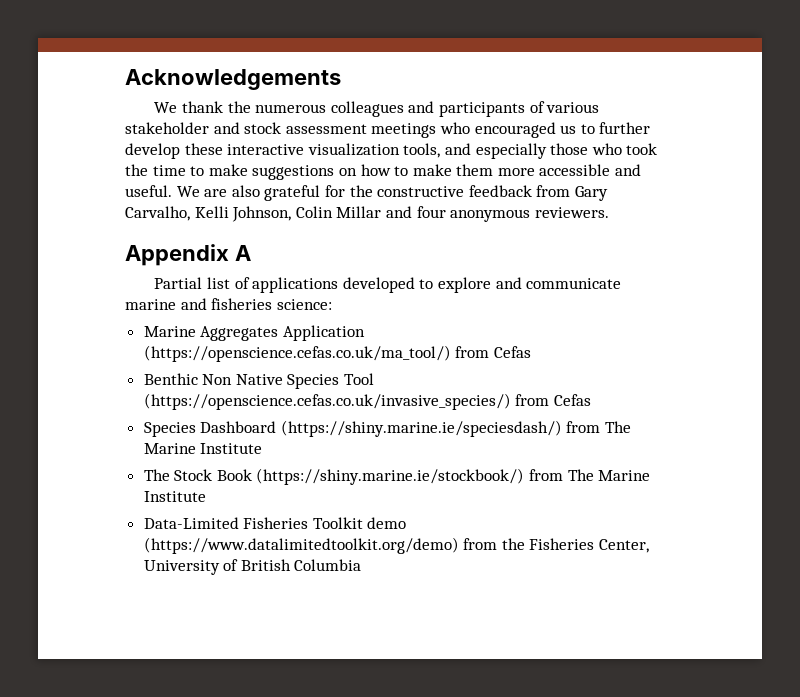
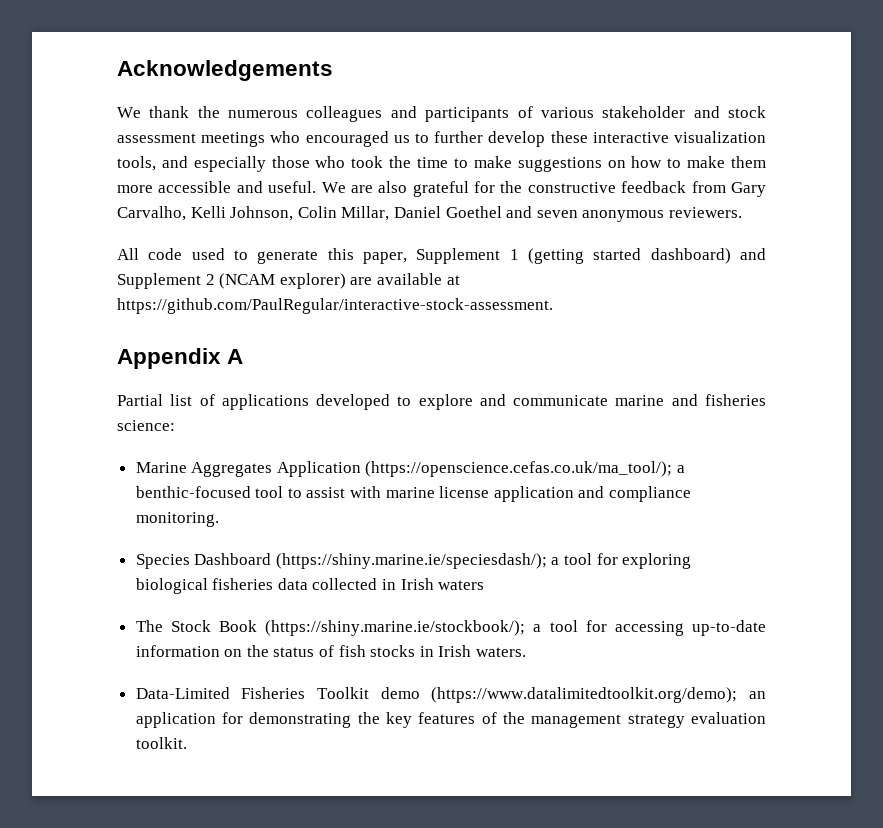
- We are also grateful for the constructive feedback from Gary Carvalho, Kelli Johnson, Colin Millar and four anonymous reviewers.
+ We are also grateful for the constructive feedback from Gary Carvalho, Kelli Johnson, Colin Millar, Daniel Goethel and seven anonymous reviewers.
+ All code used to generate this paper, Supplement 1 (getting started dashboard) and Supplement 2 (NCAM explorer) are available at https://github.com/PaulRegular/interactive-stock-assessment.
- Marine Aggregates Application (https://openscience.cefas.co.uk/ma_tool/) from Cefas
- Benthic Non Native Species Tool (https://openscience.cefas.co.uk/invasive_species/) from Cefas
- Species Dashboard (https://shiny.marine.ie/speciesdash/) from The Marine Institute
- The Stock Book (https://shiny.marine.ie/stockbook/) from The Marine Institute
- Data-Limited Fisheries Toolkit demo (https://www.datalimitedtoolkit.org/demo) from the Fisheries Center, University of British Columbia
+ Marine Aggregates Application (https://openscience.cefas.co.uk/ma_tool/); a benthic-focused tool to assist with marine license application and compliance monitoring.
+ Species Dashboard (https://shiny.marine.ie/speciesdash/); a tool for exploring biological fisheries data collected in Irish waters
+ The Stock Book (https://shiny.marine.ie/stockbook/); a tool for accessing up-to-date information on the status of fish stocks in Irish waters.
+ Data-Limited Fisheries Toolkit demo (https://www.datalimitedtoolkit.org/demo); an application for demonstrating the key features of the management strategy evaluation toolkit.

